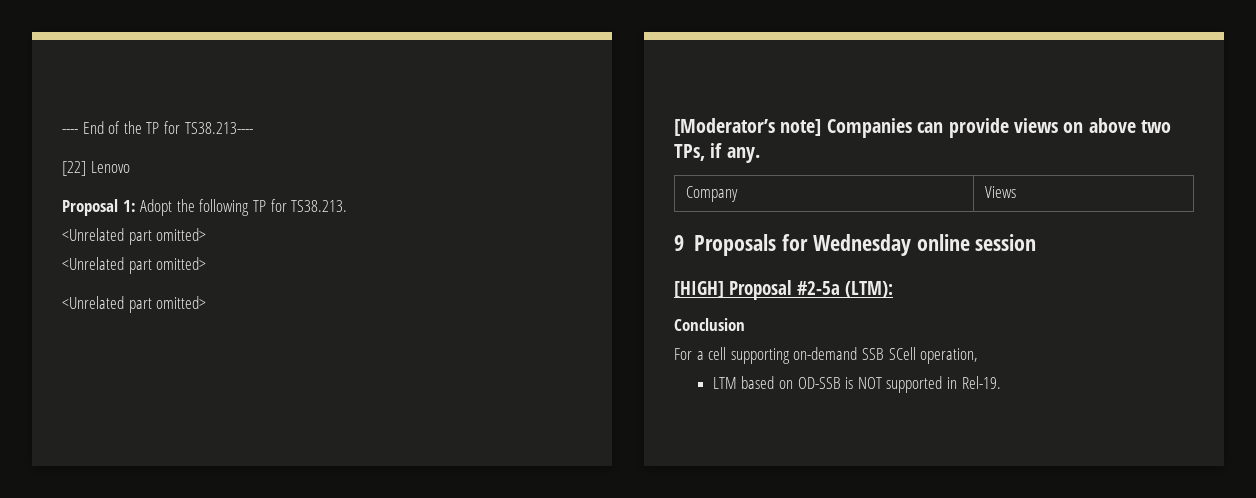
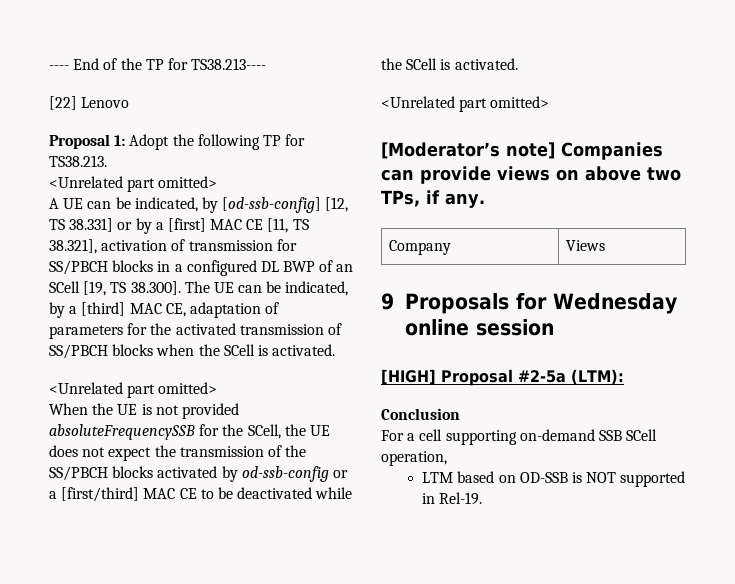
  Proposal 1: Adopt the following TP for TS38.213.
  <Unrelated part omitted>
+ A UE can be indicated, by [od-ssb-config] [12, TS 38.331] or by a [first] MAC CE [11, TS 38.321], activation of transmission for SS/PBCH blocks in a configured DL BWP of an SCell [19, TS 38.300]. The UE can be indicated, by a [third] MAC CE, adaptation of parameters for the activated transmission of SS/PBCH blocks when the SCell is activated.
  <Unrelated part omitted>
+ When the UE is not provided absoluteFrequencySSB for the SCell, the UE does not expect the transmission of the SS/PBCH blocks activated by od-ssb-config or a [first/third] MAC CE to be deactivated while the SCell is activated.

